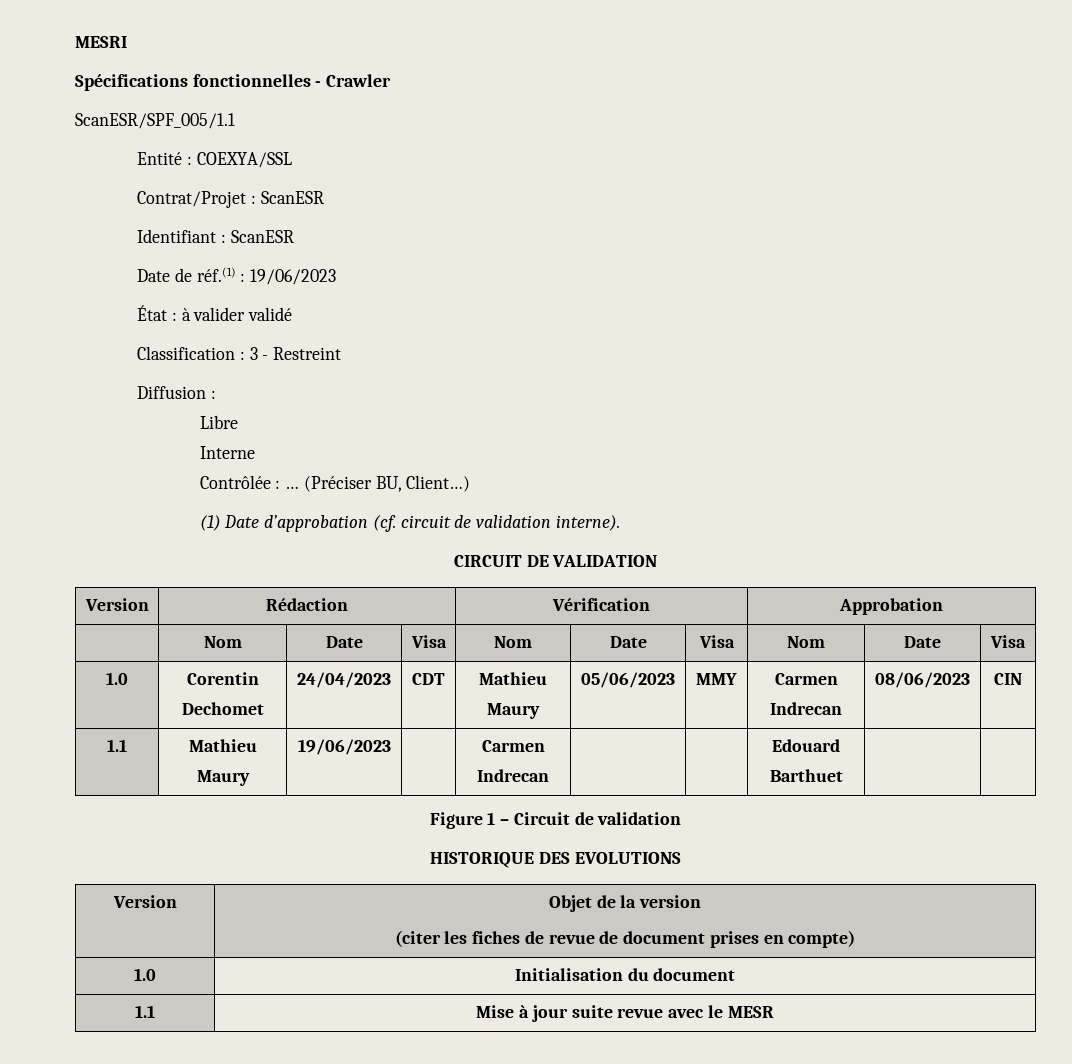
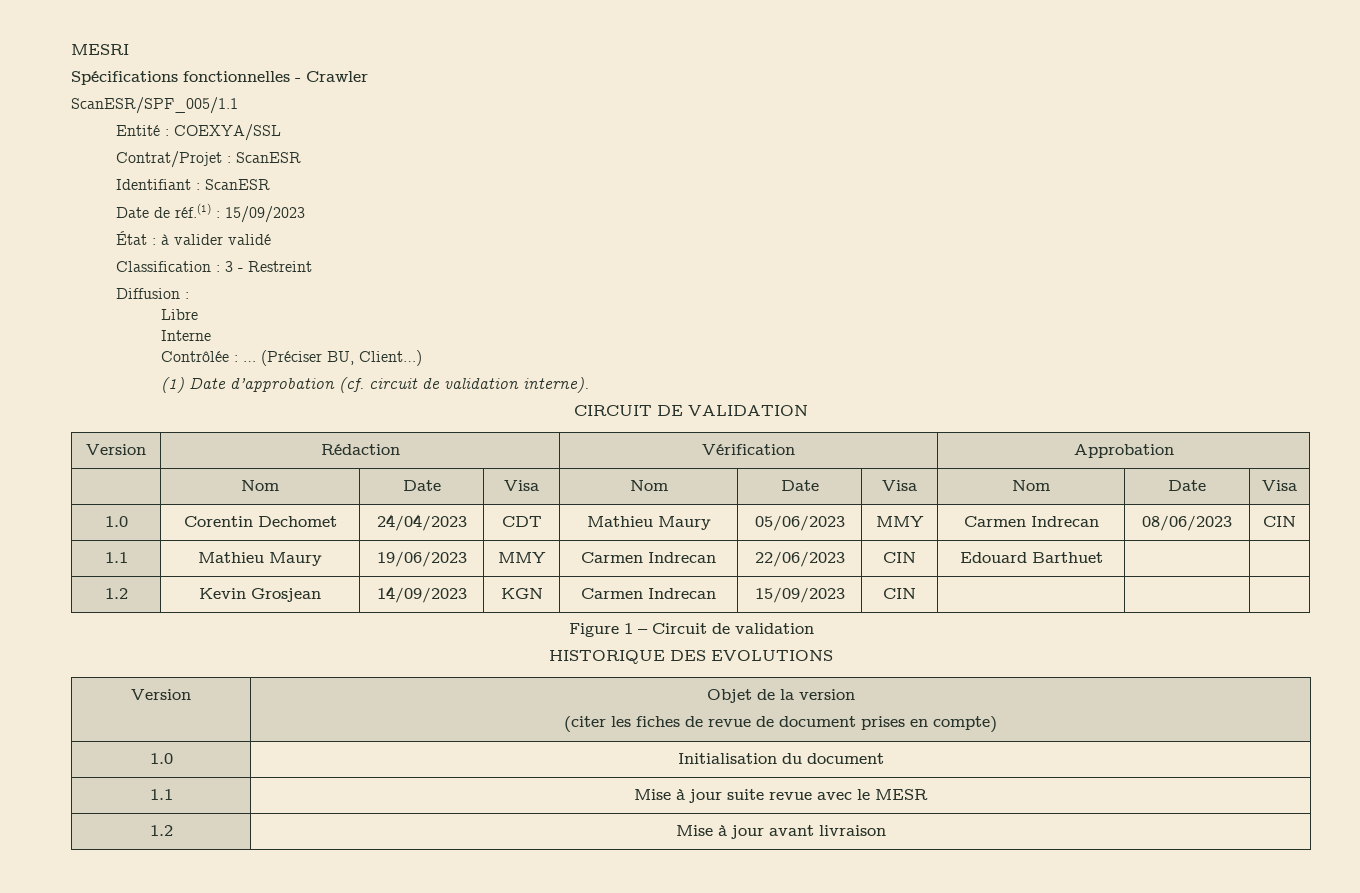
- Date de réf.(1) : 19/06/2023
+ Date de réf.(1) : 15/09/2023
- 1.1 | Mathieu Maury | 19/06/2023 | | Carmen Indrecan | | | Edouard Barthuet | |
+ 1.1 | Mathieu Maury | 19/06/2023 | MMY | Carmen Indrecan | 22/06/2023 | CIN | Edouard Barthuet | |
+ 1.2 | Kevin Grosjean | 14/09/2023 | KGN | Carmen Indrecan | 15/09/2023 | CIN | | |
+ 1.2 | Mise à jour avant livraison

